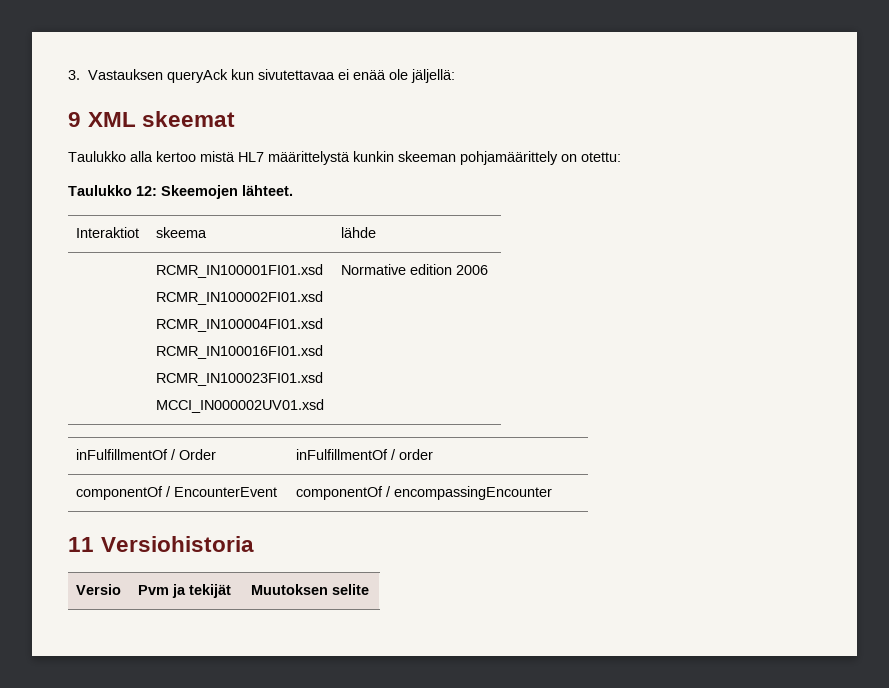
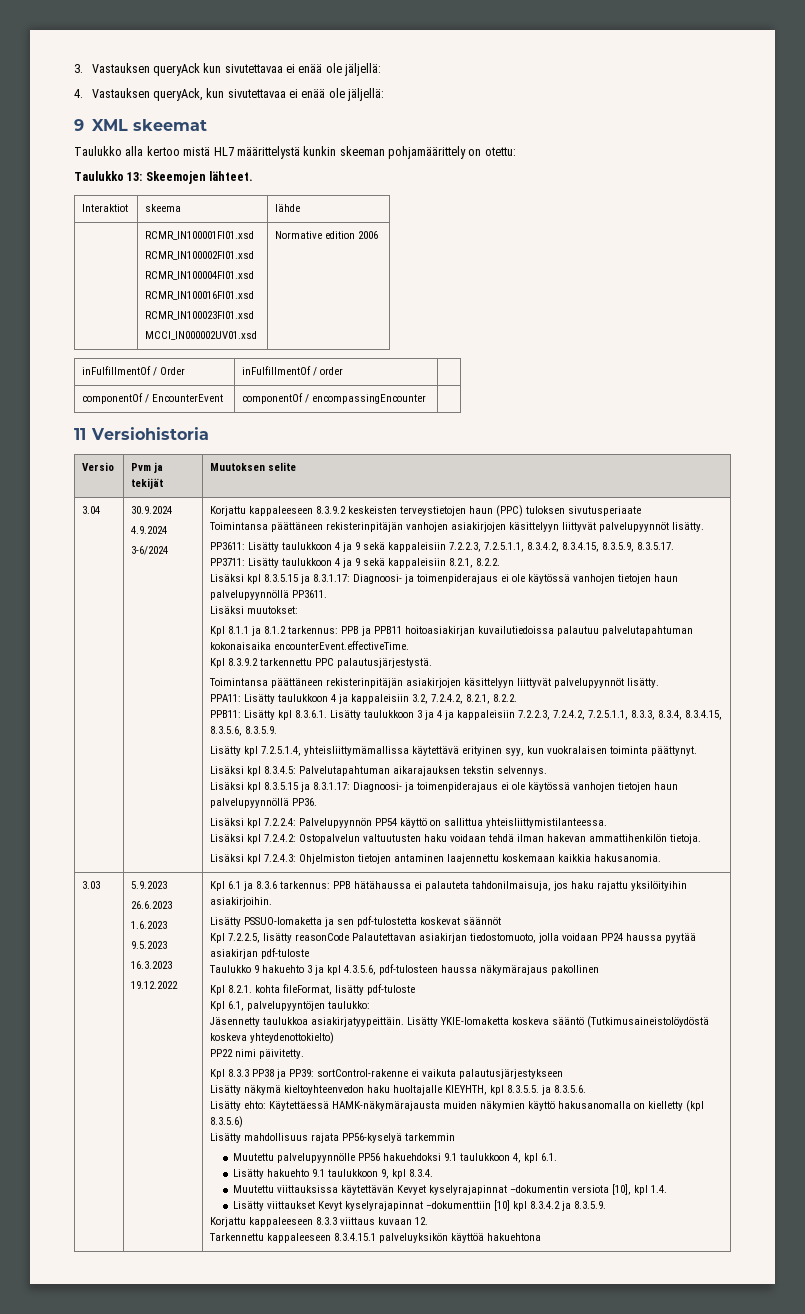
+ 4. Vastauksen queryAck, kun sivutettavaa ei enää ole jäljellä:
- Taulukko 12: Skeemojen lähteet.
+ Taulukko 13: Skeemojen lähteet.
+ 3.04 | 30.9.2024
+ 4.9.2024
+ 3-6/2024 | Korjattu kappaleeseen 8.3.9.2 keskeisten terveystietojen haun (PPC) tuloksen sivutusperiaate
+ Toimintansa päättäneen rekisterinpitäjän vanhojen asiakirjojen käsittelyyn liittyvät palvelupyynnöt lisätty.
+ PP3611: Lisätty taulukkoon 4 ja 9 sekä kappaleisiin 7.2.2.3, 7.2.5.1.1, 8.3.4.2, 8.3.4.15, 8.3.5.9, 8.3.5.17.
+ PP3711: Lisätty taulukkoon 4 ja 9 sekä kappaleisiin 8.2.1, 8.2.2.
+ Lisäksi kpl 8.3.5.15 ja 8.3.1.17: Diagnoosi- ja toimenpiderajaus ei ole käytössä vanhojen tietojen haun palvelupyynnöllä PP3611.
+ Lisäksi muutokset:
+ Kpl 8.1.1 ja 8.1.2 tarkennus: PPB ja PPB11 hoitoasiakirjan kuvailutiedoissa palautuu palvelutapahtuman kokonaisaika encounterEvent.effectiveTime.
+ Kpl 8.3.9.2 tarkennettu PPC palautusjärjestystä.
+ Toimintansa päättäneen rekisterinpitäjän asiakirjojen käsittelyyn liittyvät palvelupyynnöt lisätty.
+ PPA11: Lisätty taulukkoon 4 ja kappaleisiin 3.2, 7.2.4.2, 8.2.1, 8.2.2.
+ PPB11: Lisätty kpl 8.3.6.1. Lisätty taulukkoon 3 ja 4 ja kappaleisiin 7.2.2.3, 7.2.4.2, 7.2.5.1.1, 8.3.3, 8.3.4, 8.3.4.15, 8.3.5.6, 8.3.5.9.
+ Lisätty kpl 7.2.5.1.4, yhteisliittymämallissa käytettävä erityinen syy, kun vuokralaisen toiminta päättynyt.
+ Lisäksi kpl 8.3.4.5: Palvelutapahtuman aikarajauksen tekstin selvennys.
+ Lisäksi kpl 8.3.5.15 ja 8.3.1.17: Diagnoosi- ja toimenpiderajaus ei ole käytössä vanhojen tietojen haun palvelupyynnöllä PP36.
+ Lisäksi kpl 7.2.2.4: Palvelupyynnön PP54 käyttö on sallittua yhteisliittymistilanteessa.
+ Lisäksi kpl 7.2.4.2: Ostopalvelun valtuutusten haku voidaan tehdä ilman hakevan ammattihenkilön tietoja.
+ Lisäksi kpl 7.2.4.3: Ohjelmiston tietojen antaminen laajennettu koskemaan kaikkia hakusanomia.
+ 3.03 | 5.9.2023
+ 26.6.2023
+ 1.6.2023
+ 9.5.2023
+ 16.3.2023
+ 19.12.2022 | Kpl 6.1 ja 8.3.6 tarkennus: PPB hätähaussa ei palauteta tahdonilmaisuja, jos haku rajattu yksilöityihin asiakirjoihin.
+ Lisätty PSSUO-lomaketta ja sen pdf-tulostetta koskevat säännöt
+ Kpl 7.2.2.5, lisätty reasonCode Palautettavan asiakirjan tiedostomuoto, jolla voidaan PP24 haussa pyytää asiakirjan pdf-tuloste
+ Taulukko 9 hakuehto 3 ja kpl 4.3.5.6, pdf-tulosteen haussa näkymärajaus pakollinen
+ Kpl 8.2.1. kohta fileFormat, lisätty pdf-tuloste
+ Kpl 6.1, palvelupyyntöjen taulukko:
+ Jäsennetty taulukkoa asiakirjatyypeittäin. Lisätty YKIE-lomaketta koskeva sääntö (Tutkimusaineistolöydöstä koskeva yhteydenottokielto)
+ PP22 nimi päivitetty.
+ Kpl 8.3.3 PP38 ja PP39: sortControl-rakenne ei vaikuta palautusjärjestykseen
+ Lisätty näkymä kieltoyhteenvedon haku huoltajalle KIEYHTH, kpl 8.3.5.5. ja 8.3.5.6.
+ Lisätty ehto: Käytettäessä HAMK-näkymärajausta muiden näkymien käyttö hakusanomalla on kielletty (kpl 8.3.5.6)
+ Lisätty mahdollisuus rajata PP56-kyselyä tarkemmin
+ Muutettu palvelupyynnölle PP56 hakuehdoksi 9.1 taulukkoon 4, kpl 6.1.
+ Lisätty hakuehto 9.1 taulukkoon 9, kpl 8.3.4.
+ Muutettu viittauksissa käytettävän Kevyet kyselyrajapinnat –dokumentin versiota [10], kpl 1.4.
+ Lisätty viittaukset Kevyt kyselyrajapinnat –dokumenttiin [10] kpl 8.3.4.2 ja 8.3.5.9.
+ Korjattu kappaleeseen 8.3.3 viittaus kuvaan 12.
+ Tarkennettu kappaleeseen 8.3.4.15.1 palveluyksikön käyttöä hakuehtona

